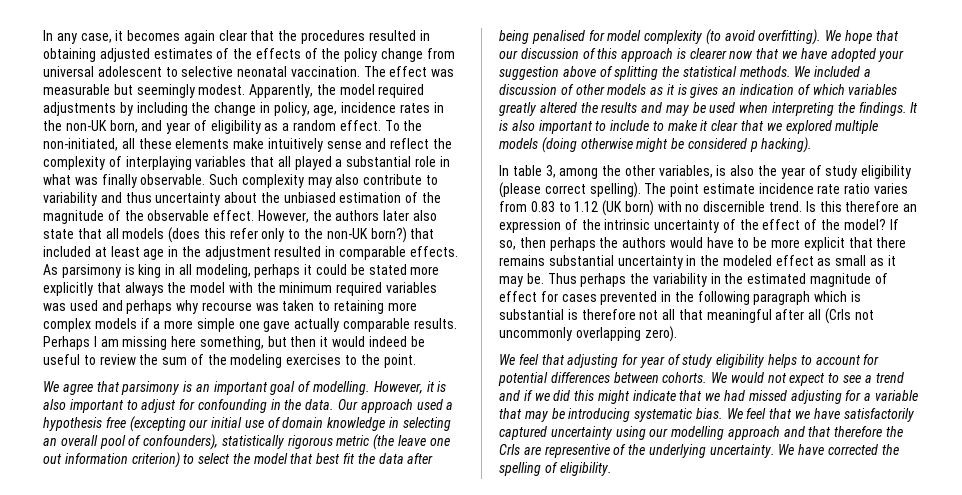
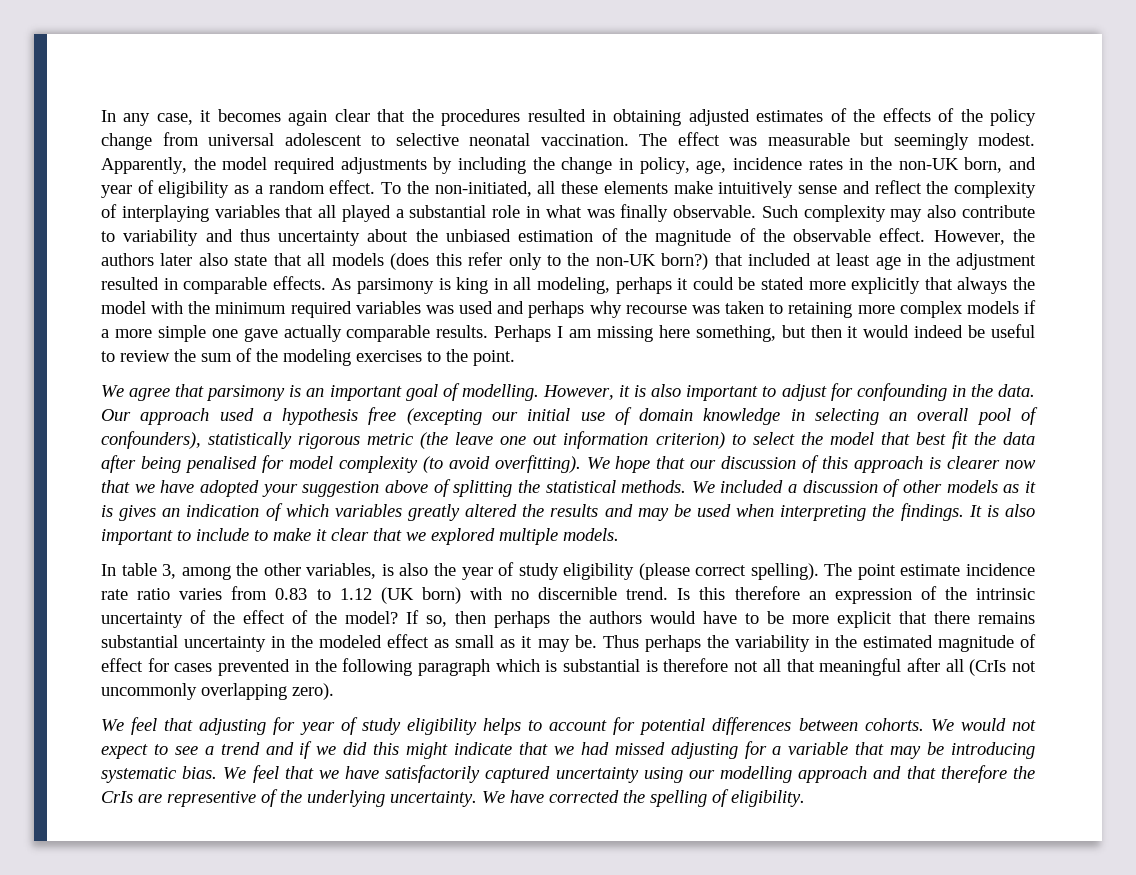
- It is also important to include to make it clear that we explored multiple models (doing otherwise might be considered p hacking).
+ It is also important to include to make it clear that we explored multiple models.

